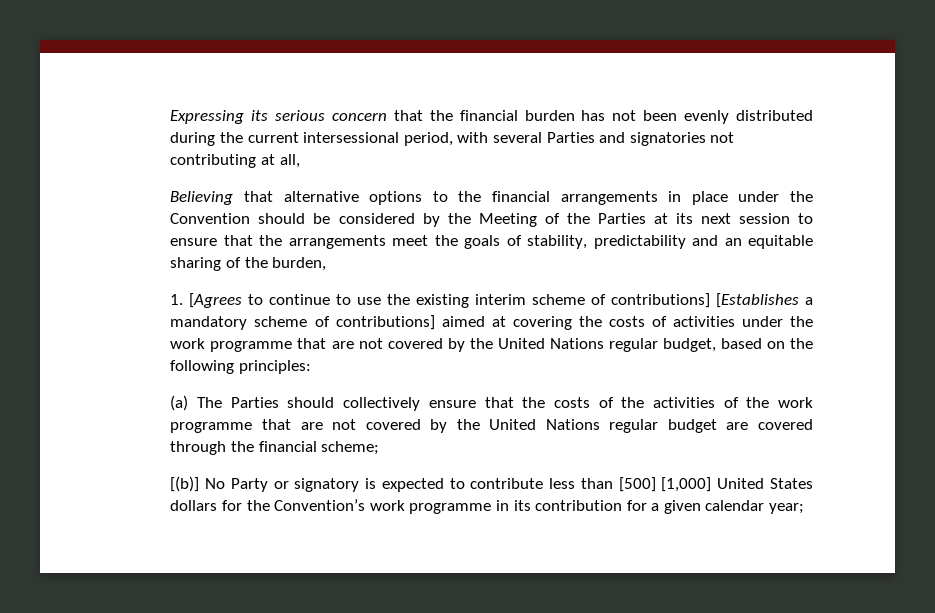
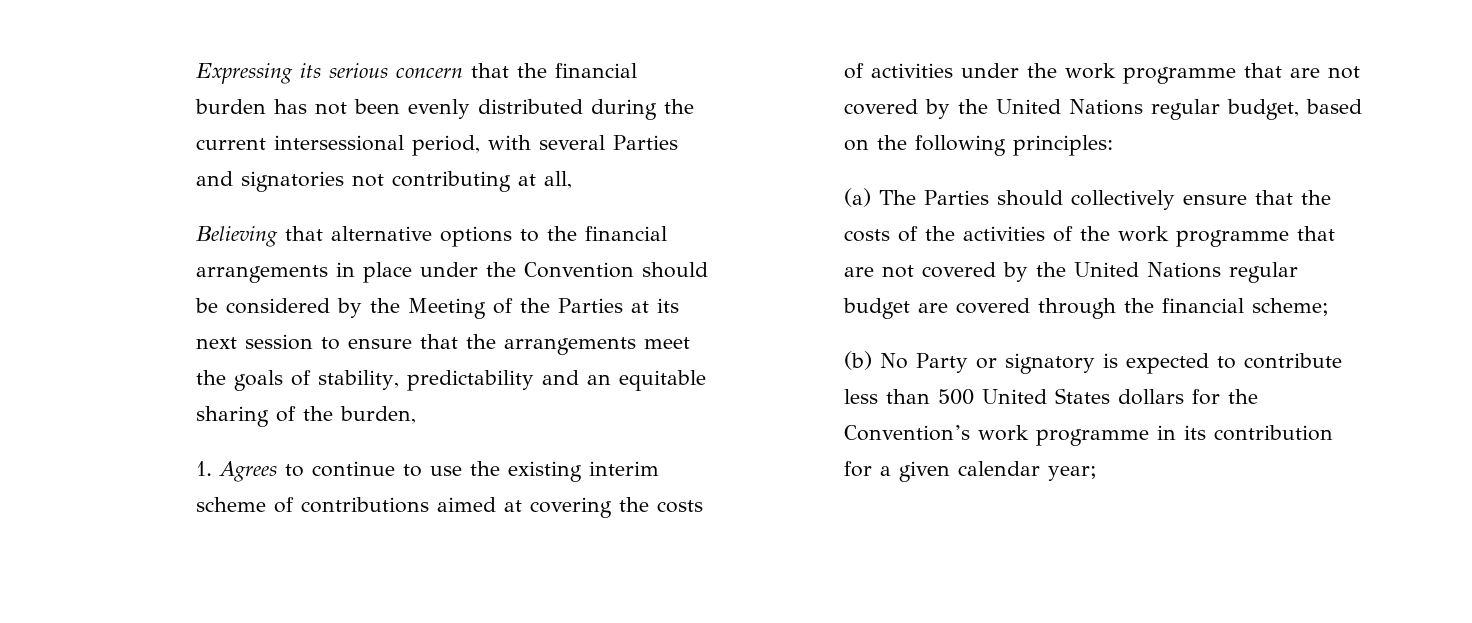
- 1. [Agrees to continue to use the existing interim scheme of contributions] [Establishes a mandatory scheme of contributions] aimed at covering the costs of activities under the work programme that are not covered by the United Nations regular budget, based on the following principles:
+ 1. Agrees to continue to use the existing interim scheme of contributions aimed at covering the costs of activities under the work programme that are not covered by the United Nations regular budget, based on the following principles:
- [(b)] No Party or signatory is expected to contribute less than [500] [1,000] United States dollars for the Convention’s work programme in its contribution for a given calendar year;
+ (b) No Party or signatory is expected to contribute less than 500 United States dollars for the Convention’s work programme in its contribution for a given calendar year;

